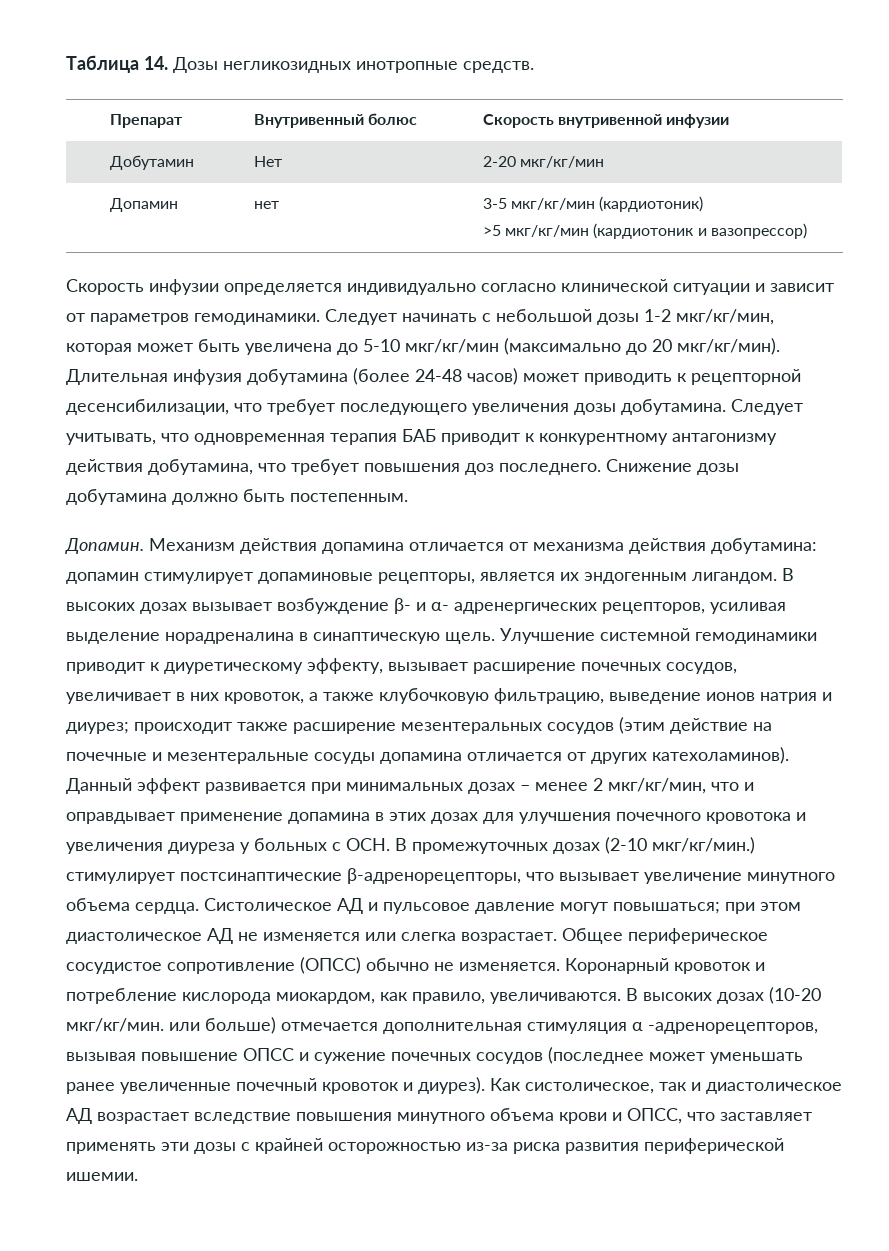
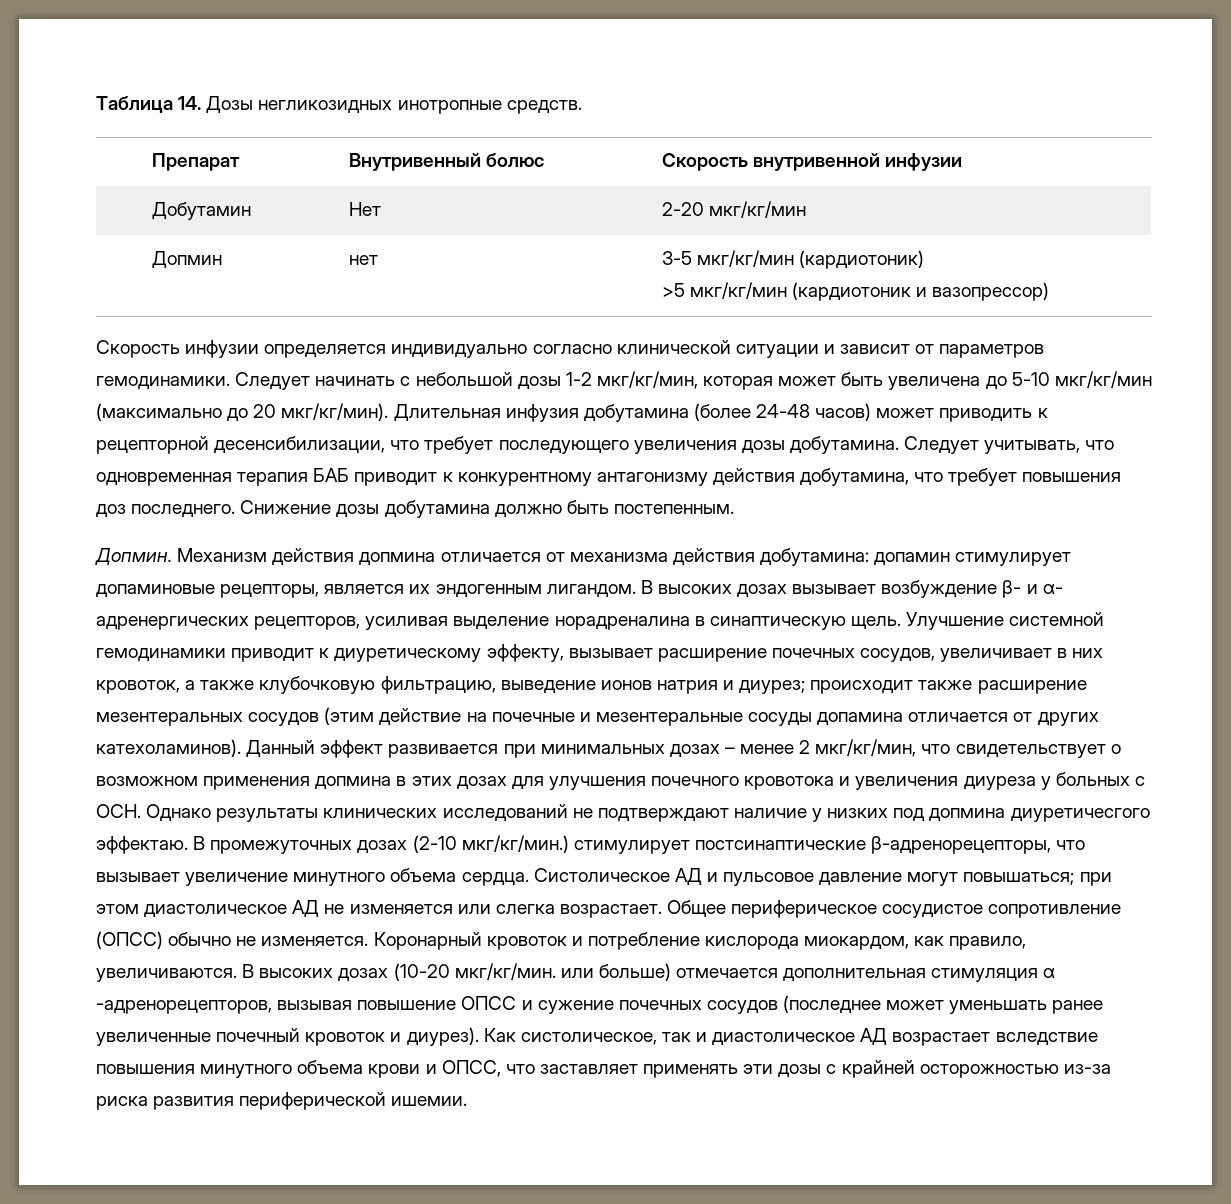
- Допамин | нет | 3-5 мкг/кг/мин (кардиотоник)
+ Допмин | нет | 3-5 мкг/кг/мин (кардиотоник)
- Допамин.
+ Допмин.
- Механизм действия допамина отличается от механизма действия добутамина: допамин стимулирует допаминовые рецепторы, является их эндогенным лигандом.
+ Механизм действия допмина отличается от механизма действия добутамина: допамин стимулирует допаминовые рецепторы, является их эндогенным лигандом.
- Данный эффект развивается при минимальных дозах – менее 2 мкг/кг/мин, что и оправдывает применение допамина в этих дозах для улучшения почечного кровотока и увеличения диуреза у больных с ОСН. В промежуточных дозах (2-10 мкг/кг/мин.) стимулирует постсинаптические β-адренорецепторы, что вызывает увеличение минутного объема сердца.
+ Данный эффект развивается при минимальных дозах – менее 2 мкг/кг/мин, что свидетельствует о возможном применения допмина в этих дозах для улучшения почечного кровотока и увеличения диуреза у больных с ОСН. Однако результаты клинических исследований не подтверждают наличие у низких под допмина диуретичесгого эффектаю. В промежуточных дозах (2-10 мкг/кг/мин.) стимулирует постсинаптические β-адренорецепторы, что вызывает увеличение минутного объема сердца.

